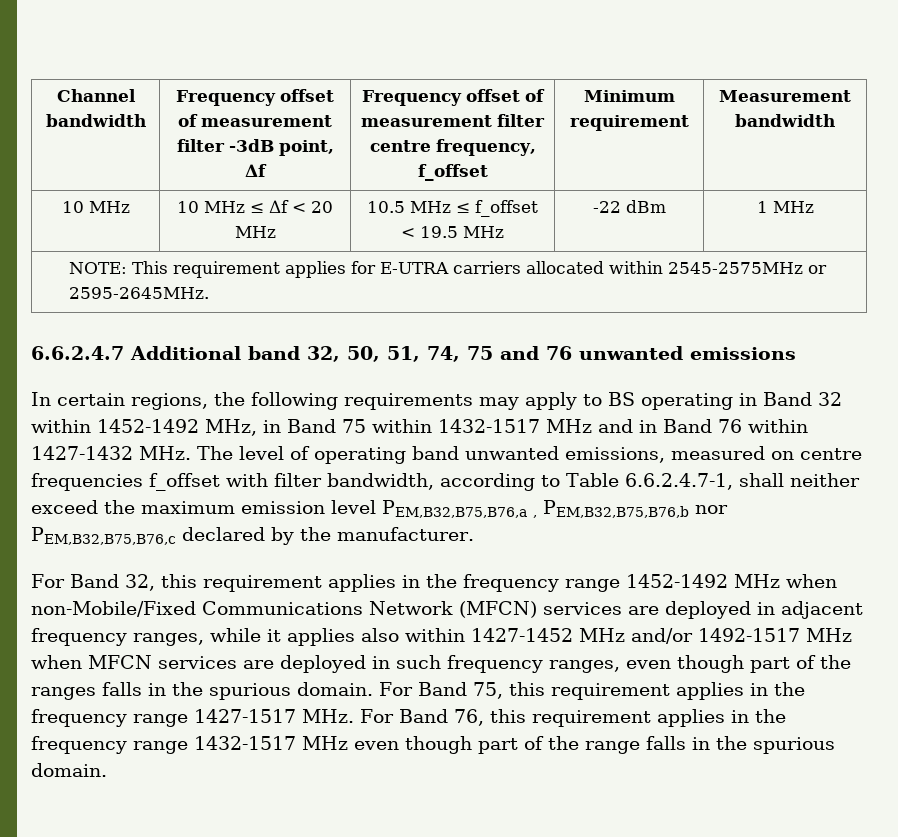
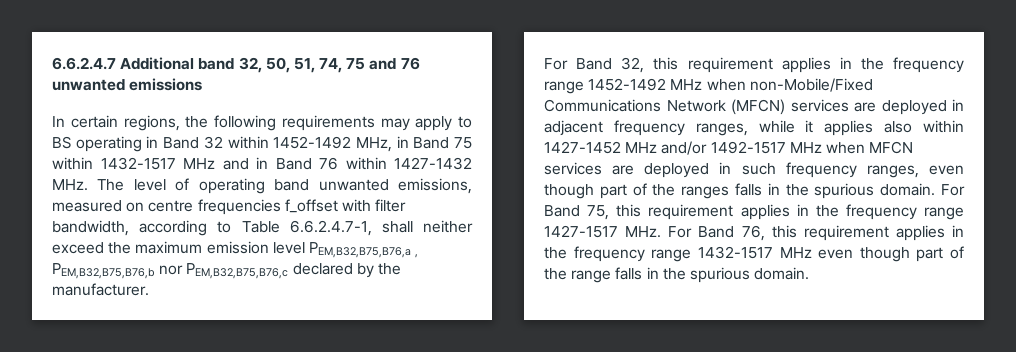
- Channel bandwidth | Frequency offset of measurement filter -3dB point, Δf | Frequency offset of measurement filter centre frequency, f_offset | Minimum requirement | Measurement bandwidth
- 10 MHz | 10 MHz ≤ Δf < 20 MHz | 10.5 MHz ≤ f_offset < 19.5 MHz | -22 dBm | 1 MHz
- NOTE: This requirement applies for E-UTRA carriers allocated within 2545-2575MHz or 2595-2645MHz.

